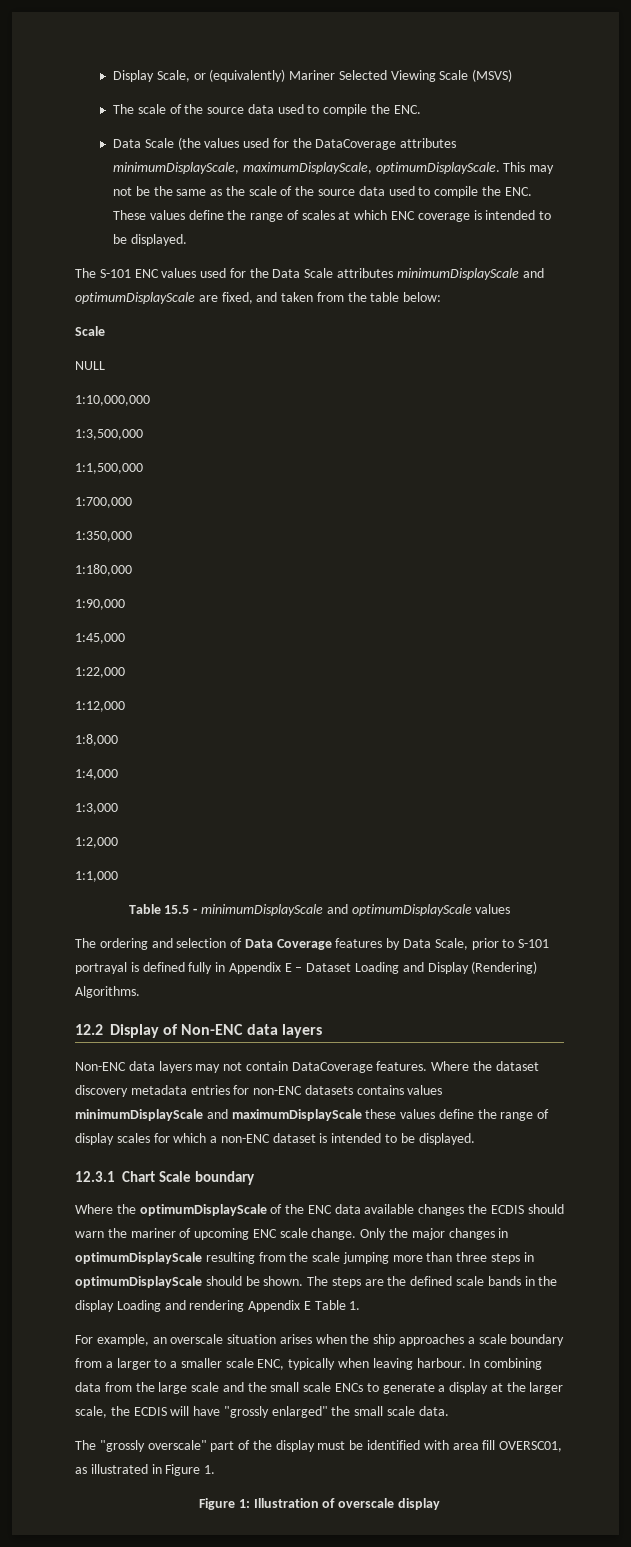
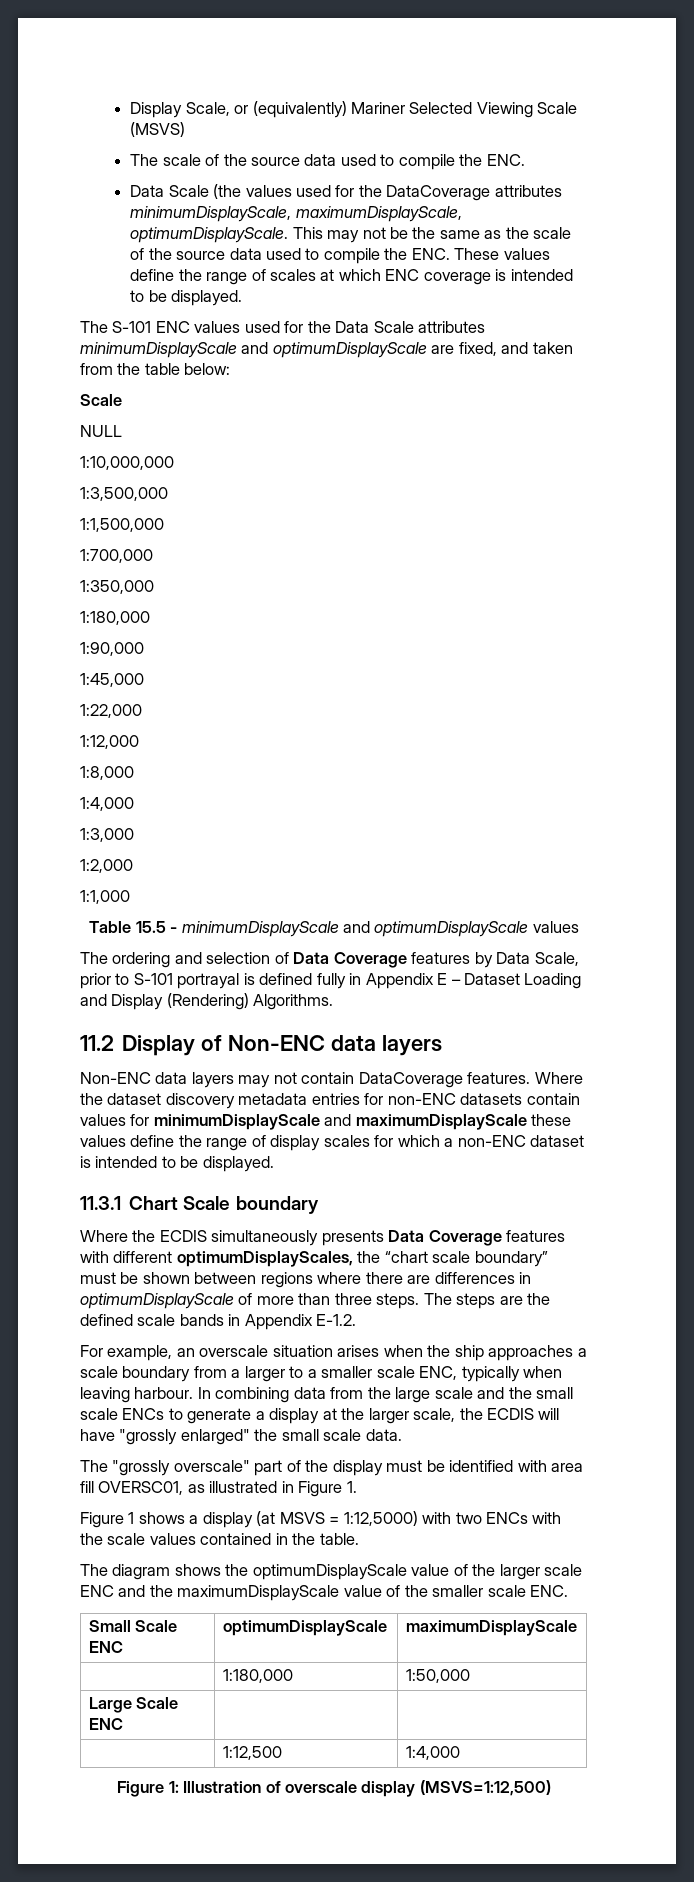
- 12.2 Display of Non-ENC data layers
+ 11.2 Display of Non-ENC data layers
- Where the dataset discovery metadata entries for non-ENC datasets contains values minimumDisplayScale and maximumDisplayScale these values define the range of display scales for which a non-ENC dataset is intended to be displayed.
+ Where the dataset discovery metadata entries for non-ENC datasets contain values for minimumDisplayScale and maximumDisplayScale these values define the range of display scales for which a non-ENC dataset is intended to be displayed.
- 12.3.1 Chart Scale boundary
+ 11.3.1 Chart Scale boundary
- Where the optimumDisplayScale of the ENC data available changes the ECDIS should warn the mariner of upcoming ENC scale change. Only the major changes in optimumDisplayScale resulting from the scale jumping more than three steps in optimumDisplayScale should be shown.
+ Where the ECDIS simultaneously presents Data Coverage features with different optimumDisplayScales, the “chart scale boundary” must be shown between regions where there are differences in optimumDisplayScale of more than three steps.
- The steps are the defined scale bands in the display Loading and rendering Appendix E Table 1.
+ The steps are the defined scale bands in Appendix E-1.2.
+ Figure 1 shows a display (at MSVS = 1:12,5000) with two ENCs with the scale values contained in the table.
+ The diagram shows the optimumDisplayScale value of the larger scale ENC and the maximumDisplayScale value of the smaller scale ENC.
+ Small Scale ENC | optimumDisplayScale | maximumDisplayScale
+ | 1:180,000 | 1:50,000
+ Large Scale ENC | |
+ | 1:12,500 | 1:4,000
- Figure 1: Illustration of overscale display
+ Figure 1: Illustration of overscale display (MSVS=1:12,500)

